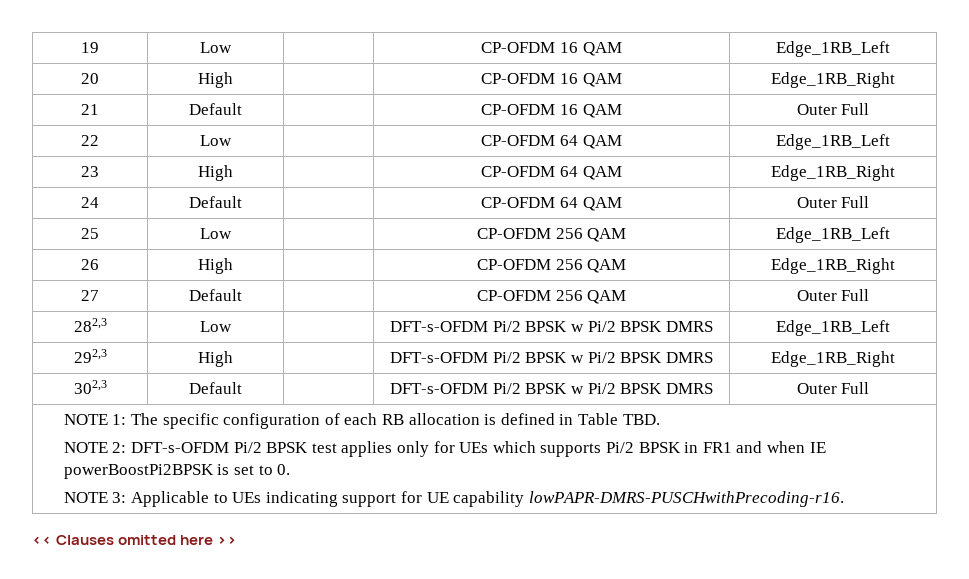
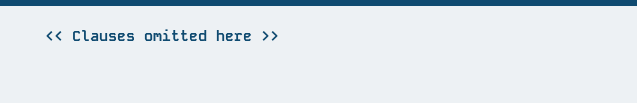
- 19 | Low | | CP-OFDM 16 QAM | Edge_1RB_Left
- 20 | High | | CP-OFDM 16 QAM | Edge_1RB_Right
- 21 | Default | | CP-OFDM 16 QAM | Outer Full
- 22 | Low | | CP-OFDM 64 QAM | Edge_1RB_Left
- 23 | High | | CP-OFDM 64 QAM | Edge_1RB_Right
- 24 | Default | | CP-OFDM 64 QAM | Outer Full
- 25 | Low | | CP-OFDM 256 QAM | Edge_1RB_Left
- 26 | High | | CP-OFDM 256 QAM | Edge_1RB_Right
- 27 | Default | | CP-OFDM 256 QAM | Outer Full
- 282,3 | Low | | DFT-s-OFDM Pi/2 BPSK w Pi/2 BPSK DMRS | Edge_1RB_Left
- 292,3 | High | | DFT-s-OFDM Pi/2 BPSK w Pi/2 BPSK DMRS | Edge_1RB_Right
- 302,3 | Default | | DFT-s-OFDM Pi/2 BPSK w Pi/2 BPSK DMRS | Outer Full
- NOTE 1: The specific configuration of each RB allocation is defined in Table TBD.
- NOTE 2: DFT-s-OFDM Pi/2 BPSK test applies only for UEs which supports Pi/2 BPSK in FR1 and when IE powerBoostPi2BPSK is set to 0.
- NOTE 3: Applicable to UEs indicating support for UE capability lowPAPR-DMRS-PUSCHwithPrecoding-r16.

